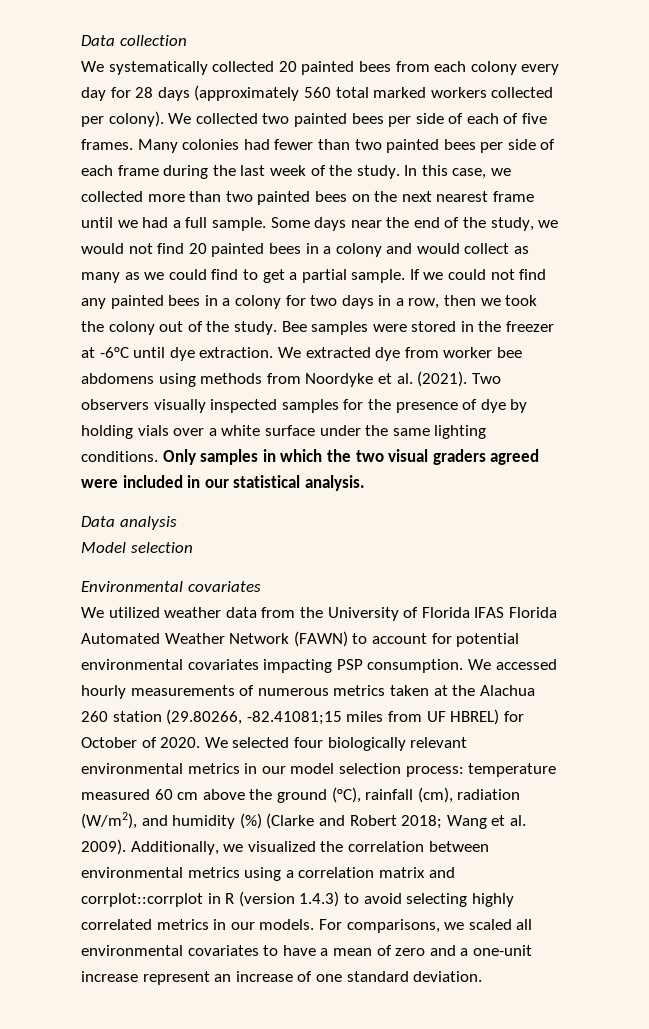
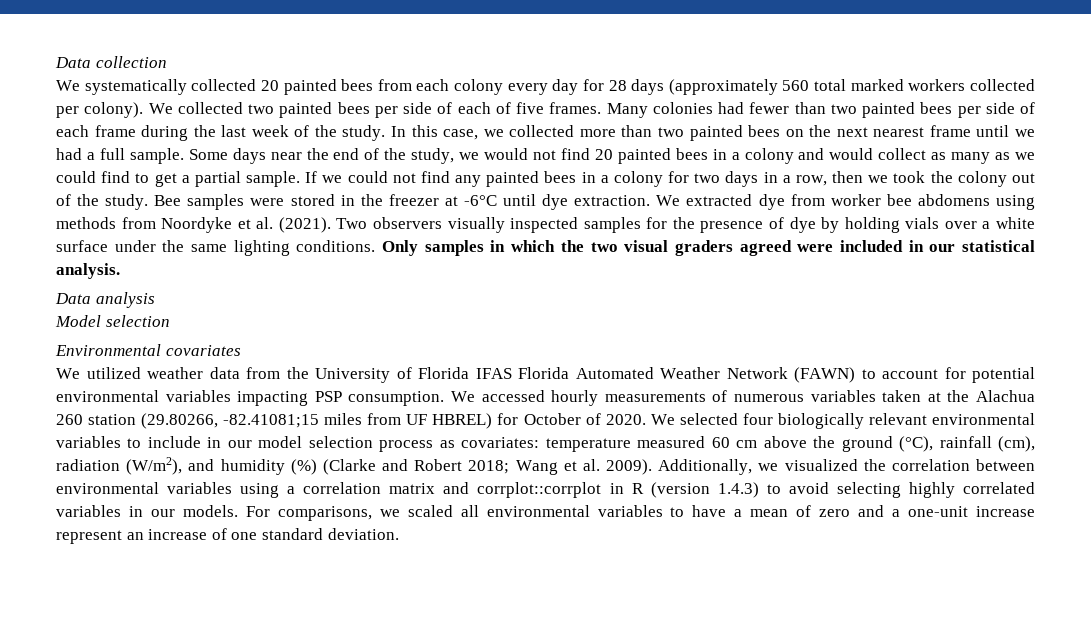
- We utilized weather data from the University of Florida IFAS Florida Automated Weather Network (FAWN) to account for potential environmental covariates impacting PSP consumption.
+ We utilized weather data from the University of Florida IFAS Florida Automated Weather Network (FAWN) to account for potential environmental variables impacting PSP consumption.
- We accessed hourly measurements of numerous metrics taken at the Alachua 260 station (29.80266, -82.41081;15 miles from UF HBREL) for October of 2020.
+ We accessed hourly measurements of numerous variables taken at the Alachua 260 station (29.80266, -82.41081;15 miles from UF HBREL) for October of 2020.
- We selected four biologically relevant environmental metrics in our model selection process: temperature measured 60 cm above the ground (°C), rainfall (cm), radiation (W/m2), and humidity (%) (Clarke and Robert 2018; Wang et al. 2009).
+ We selected four biologically relevant environmental variables to include in our model selection process as covariates: temperature measured 60 cm above the ground (°C), rainfall (cm), radiation (W/m2), and humidity (%) (Clarke and Robert 2018; Wang et al. 2009).
- Additionally, we visualized the correlation between environmental metrics using a correlation matrix and corrplot::corrplot in R (version 1.4.3) to avoid selecting highly correlated metrics in our models.
+ Additionally, we visualized the correlation between environmental variables using a correlation matrix and corrplot::corrplot in R (version 1.4.3) to avoid selecting highly correlated variables in our models.
- For comparisons, we scaled all environmental covariates to have a mean of zero and a one-unit increase represent an increase of one standard deviation.
+ For comparisons, we scaled all environmental variables to have a mean of zero and a one-unit increase represent an increase of one standard deviation.

